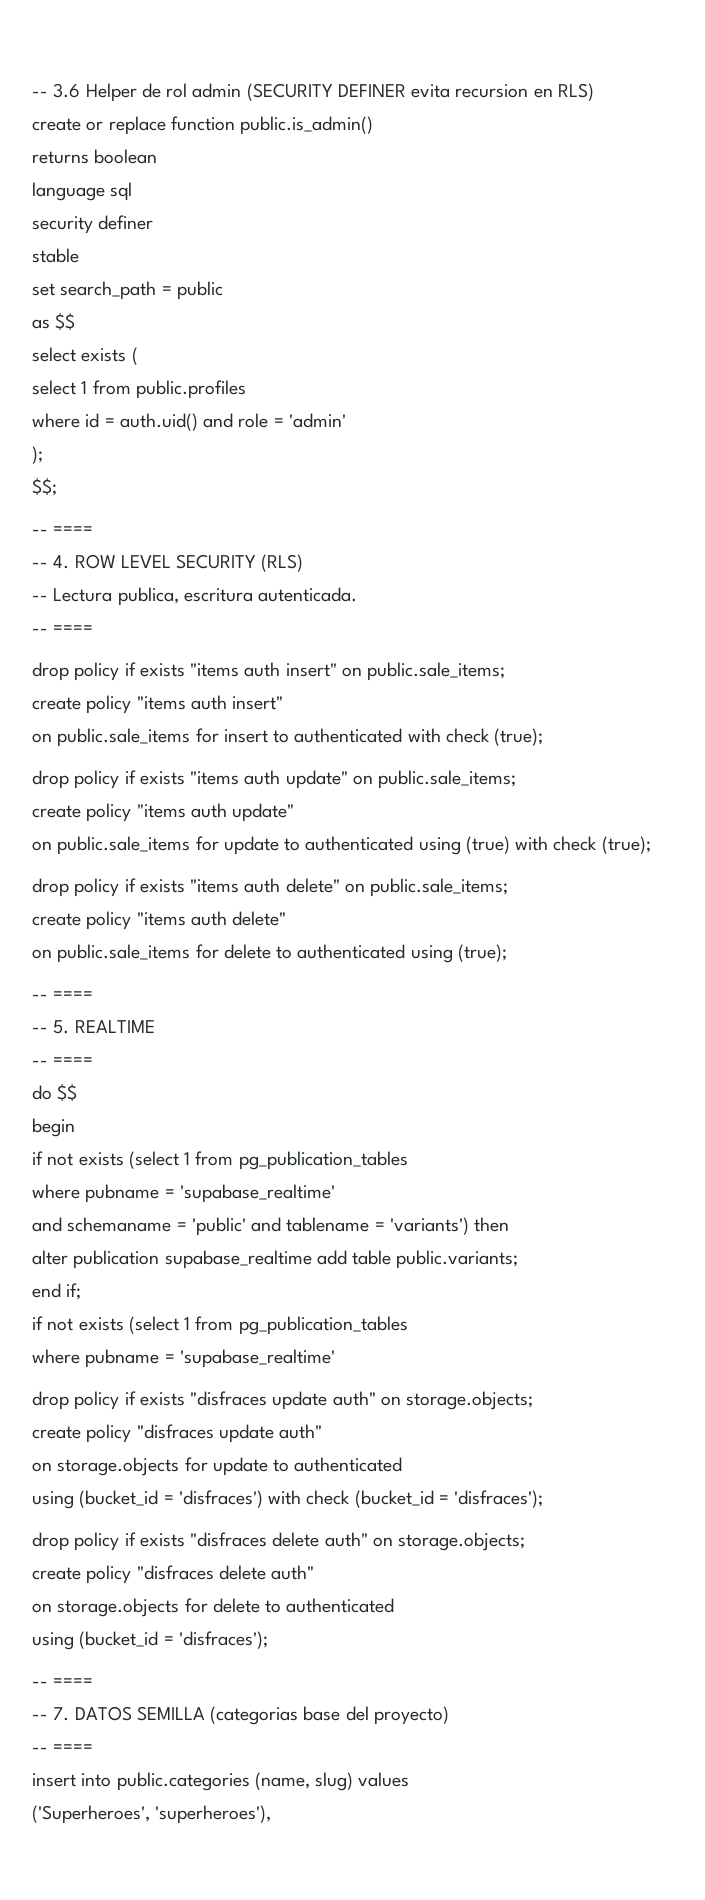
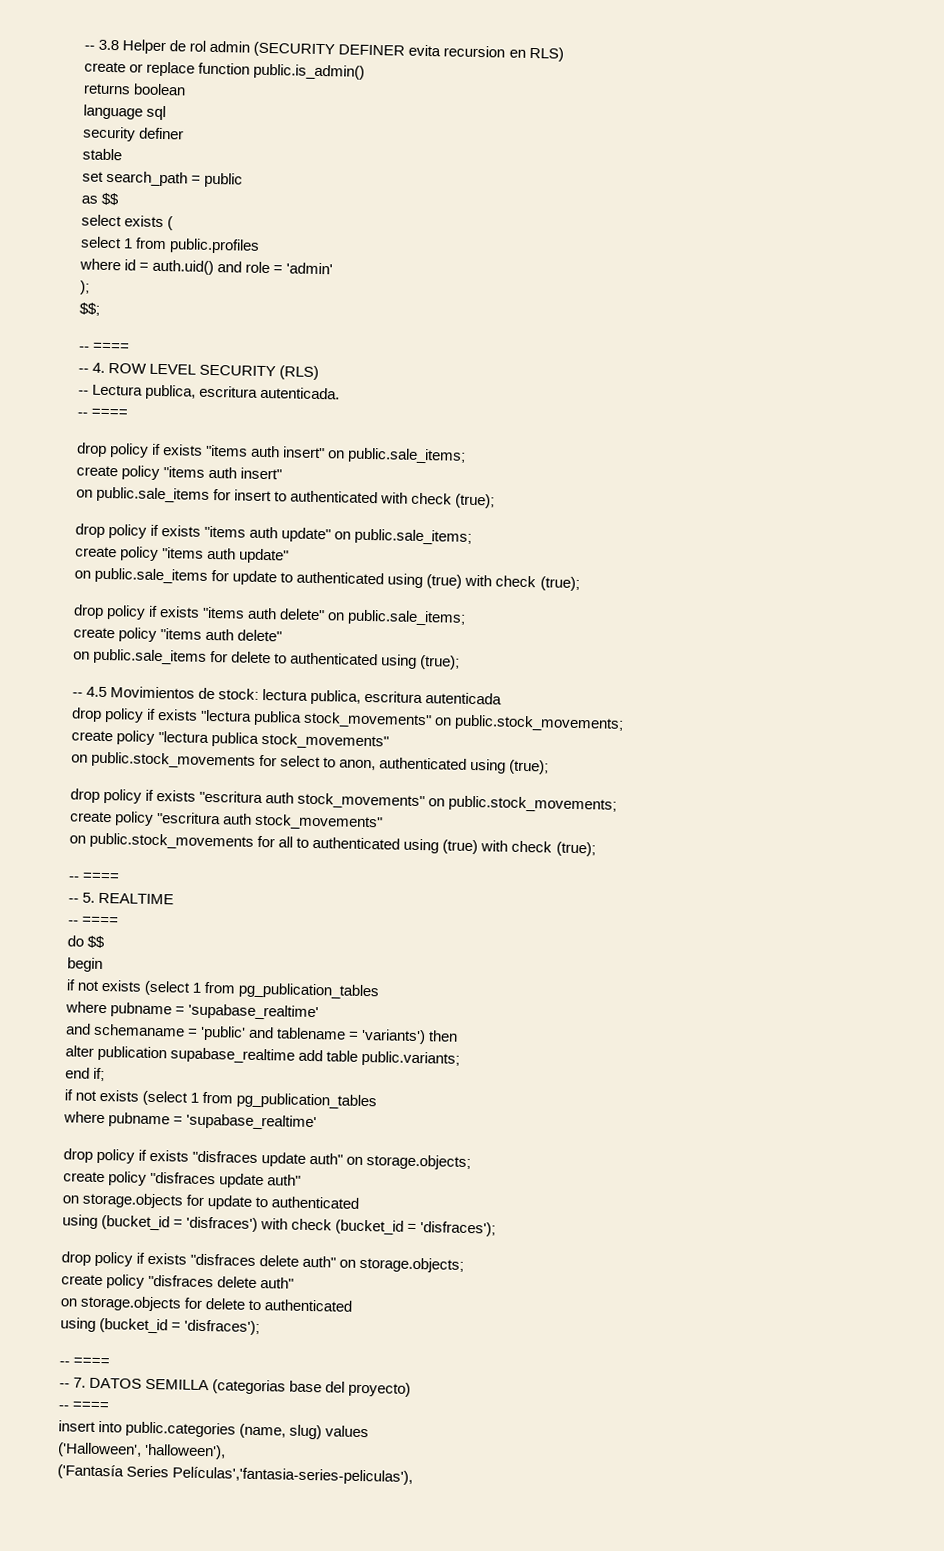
- -- 3.6 Helper de rol admin (SECURITY DEFINER evita recursion en RLS)
+ -- 3.8 Helper de rol admin (SECURITY DEFINER evita recursion en RLS)
+ -- 4.5 Movimientos de stock: lectura publica, escritura autenticada
+ drop policy if exists "lectura publica stock_movements" on public.stock_movements;
+ create policy "lectura publica stock_movements"
+ on public.stock_movements for select to anon, authenticated using (true);
+ drop policy if exists "escritura auth stock_movements" on public.stock_movements;
+ create policy "escritura auth stock_movements"
+ on public.stock_movements for all to authenticated using (true) with check (true);
- ('Superheroes', 'superheroes'),
+ ('Halloween', 'halloween'),
+ ('Fantasía Series Películas','fantasia-series-peliculas'),

